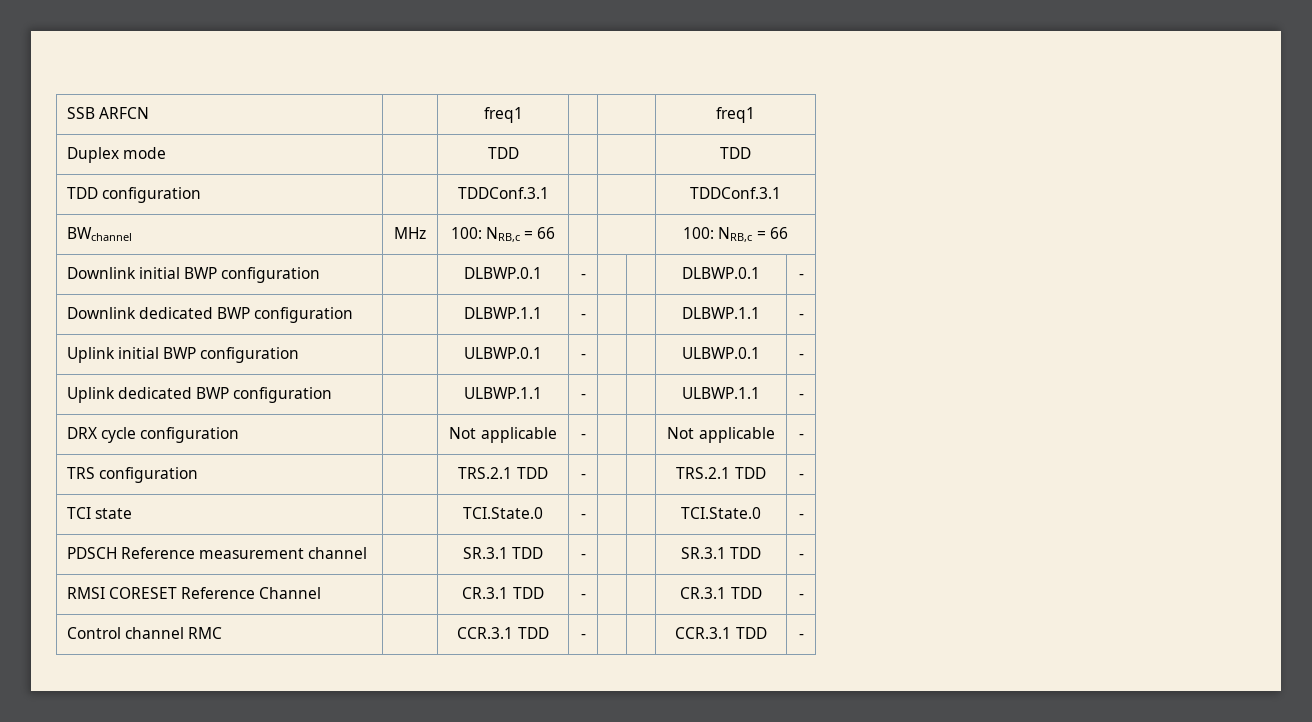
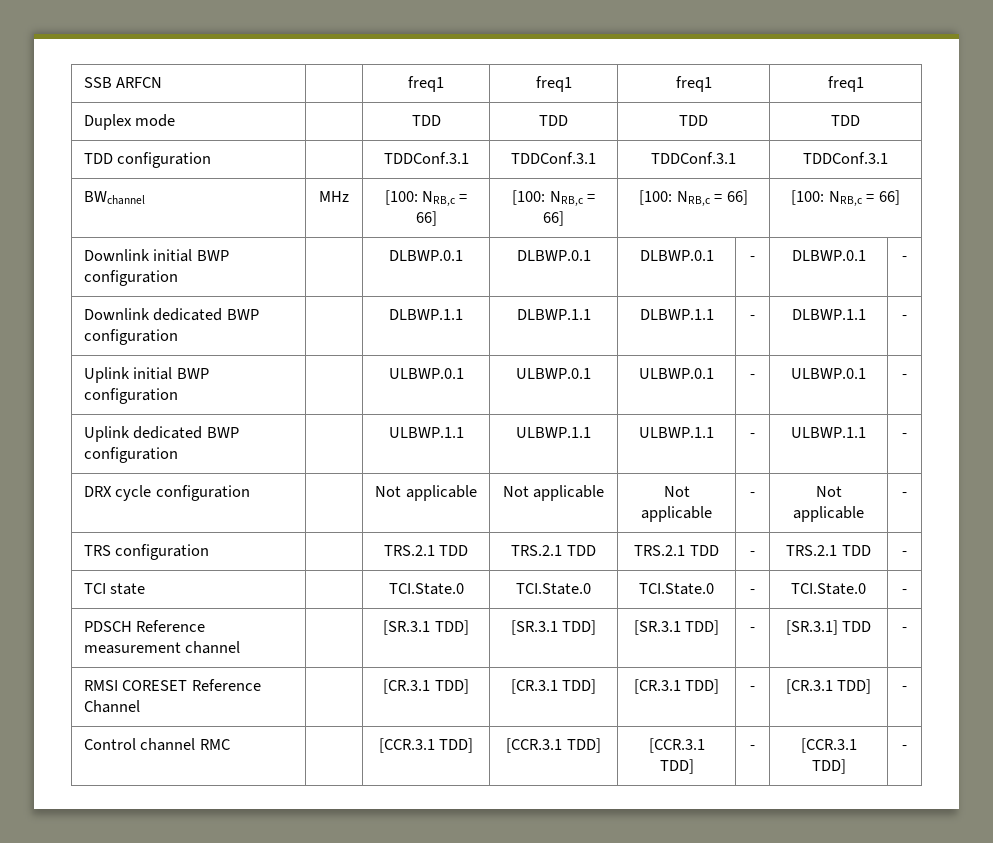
- SSB ARFCN | | freq1 | | | freq1
+ SSB ARFCN | | freq1 | freq1 | freq1 | freq1
- Duplex mode | | TDD | | | TDD
+ Duplex mode | | TDD | TDD | TDD | TDD
- TDD configuration | | TDDConf.3.1 | | | TDDConf.3.1
+ TDD configuration | | TDDConf.3.1 | TDDConf.3.1 | TDDConf.3.1 | TDDConf.3.1
- BWchannel | MHz | 100: NRB,c = 66 | | | 100: NRB,c = 66
+ BWchannel | MHz | [100: NRB,c = 66] | [100: NRB,c = 66] | [100: NRB,c = 66] | [100: NRB,c = 66]
- Downlink initial BWP configuration | | DLBWP.0.1 | - | | | DLBWP.0.1 | -
+ Downlink initial BWP configuration | | DLBWP.0.1 | DLBWP.0.1 | DLBWP.0.1 | - | DLBWP.0.1 | -
- Downlink dedicated BWP configuration | | DLBWP.1.1 | - | | | DLBWP.1.1 | -
+ Downlink dedicated BWP configuration | | DLBWP.1.1 | DLBWP.1.1 | DLBWP.1.1 | - | DLBWP.1.1 | -
- Uplink initial BWP configuration | | ULBWP.0.1 | - | | | ULBWP.0.1 | -
+ Uplink initial BWP configuration | | ULBWP.0.1 | ULBWP.0.1 | ULBWP.0.1 | - | ULBWP.0.1 | -
- Uplink dedicated BWP configuration | | ULBWP.1.1 | - | | | ULBWP.1.1 | -
+ Uplink dedicated BWP configuration | | ULBWP.1.1 | ULBWP.1.1 | ULBWP.1.1 | - | ULBWP.1.1 | -
- DRX cycle configuration | | Not applicable | - | | | Not applicable | -
+ DRX cycle configuration | | Not applicable | Not applicable | Not applicable | - | Not applicable | -
- TRS configuration | | TRS.2.1 TDD | - | | | TRS.2.1 TDD | -
+ TRS configuration | | TRS.2.1 TDD | TRS.2.1 TDD | TRS.2.1 TDD | - | TRS.2.1 TDD | -
- TCI state | | TCI.State.0 | - | | | TCI.State.0 | -
+ TCI state | | TCI.State.0 | TCI.State.0 | TCI.State.0 | - | TCI.State.0 | -
- PDSCH Reference measurement channel | | SR.3.1 TDD | - | | | SR.3.1 TDD | -
+ PDSCH Reference measurement channel | | [SR.3.1 TDD] | [SR.3.1 TDD] | [SR.3.1 TDD] | - | [SR.3.1] TDD | -
- RMSI CORESET Reference Channel | | CR.3.1 TDD | - | | | CR.3.1 TDD | -
+ RMSI CORESET Reference Channel | | [CR.3.1 TDD] | [CR.3.1 TDD] | [CR.3.1 TDD] | - | [CR.3.1 TDD] | -
- Control channel RMC | | CCR.3.1 TDD | - | | | CCR.3.1 TDD | -
+ Control channel RMC | | [CCR.3.1 TDD] | [CCR.3.1 TDD] | [CCR.3.1 TDD] | - | [CCR.3.1 TDD] | -

